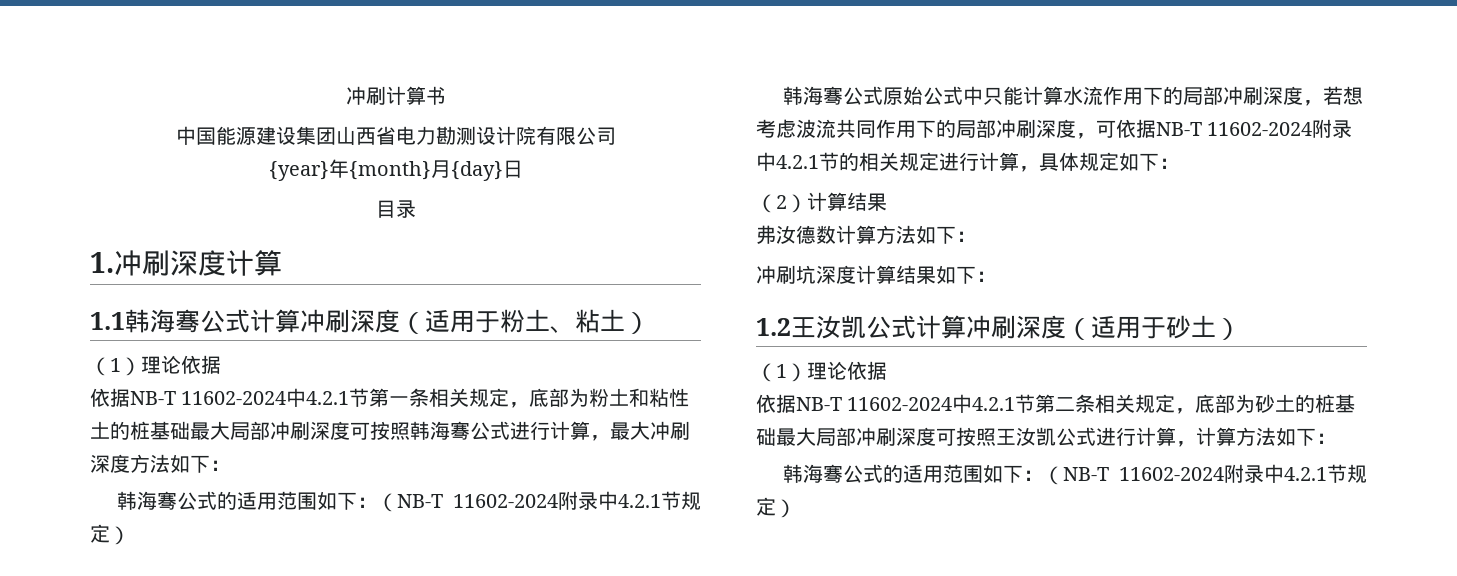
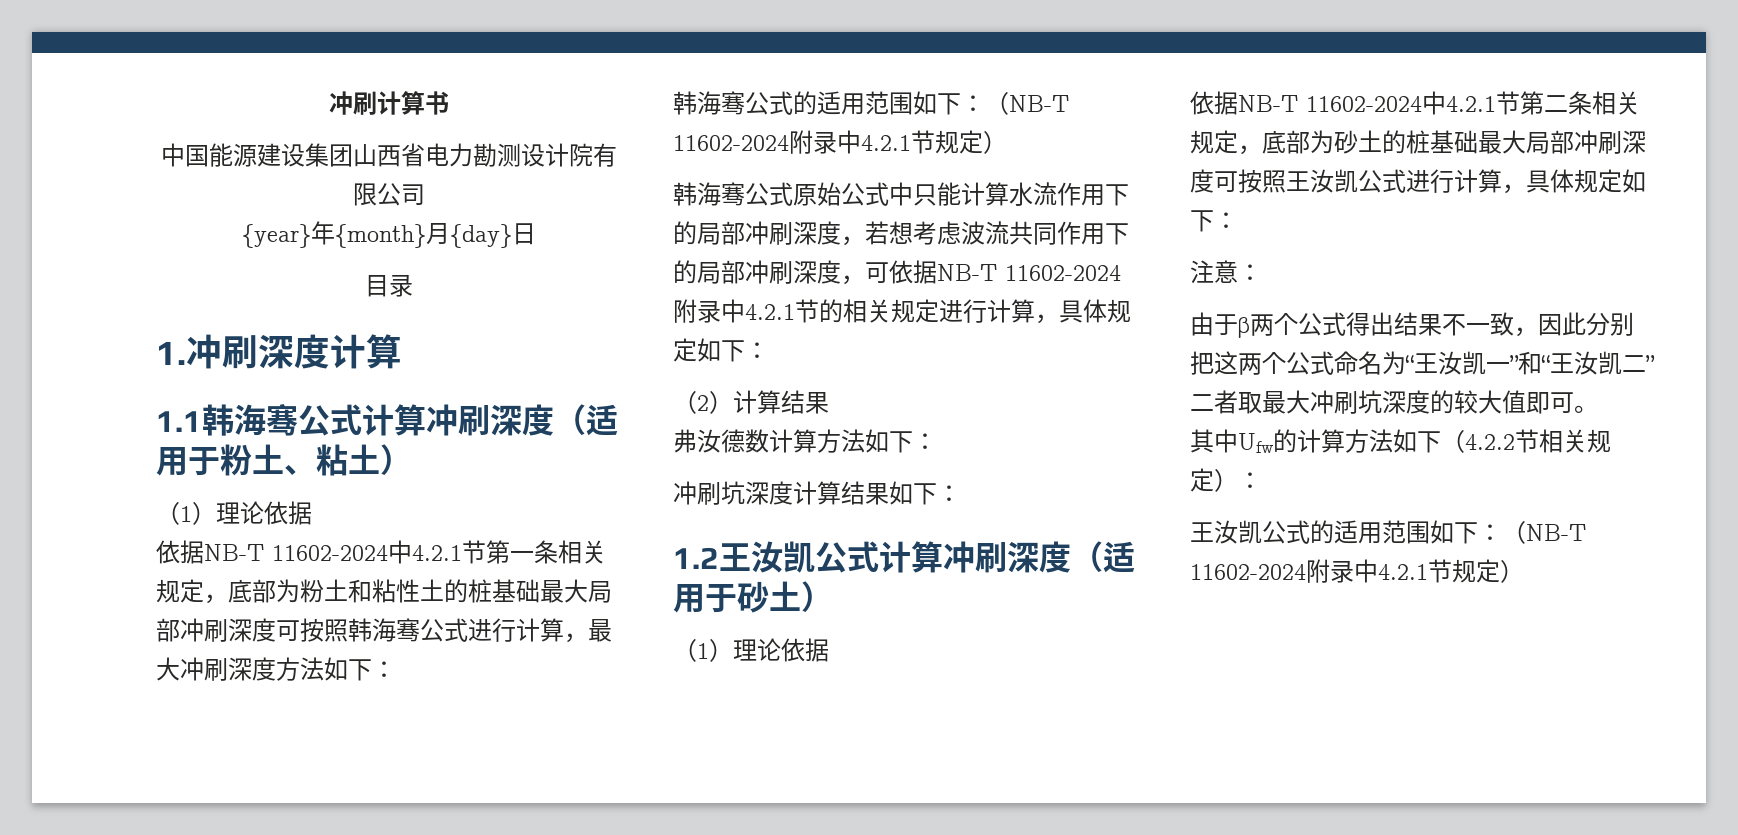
- 依据NB-T 11602-2024中4.2.1节第二条相关规定，底部为砂土的桩基础最大局部冲刷深度可按照王汝凯公式进行计算，计算方法如下：
- 韩海骞公式的适用范围如下：（NB-T 11602-2024附录中4.2.1节规定）
+ 依据NB-T 11602-2024中4.2.1节第二条相关规定，底部为砂土的桩基础最大局部冲刷深度可按照王汝凯公式进行计算，具体规定如下：
+ 注意：
+ 由于β两个公式得出结果不一致，因此分别把这两个公式命名为“王汝凯一”和“王汝凯二”二者取最大冲刷坑深度的较大值即可。
+ 其中Ufw的计算方法如下（4.2.2节相关规定）：
+ 王汝凯公式的适用范围如下：（NB-T 11602-2024附录中4.2.1节规定）

